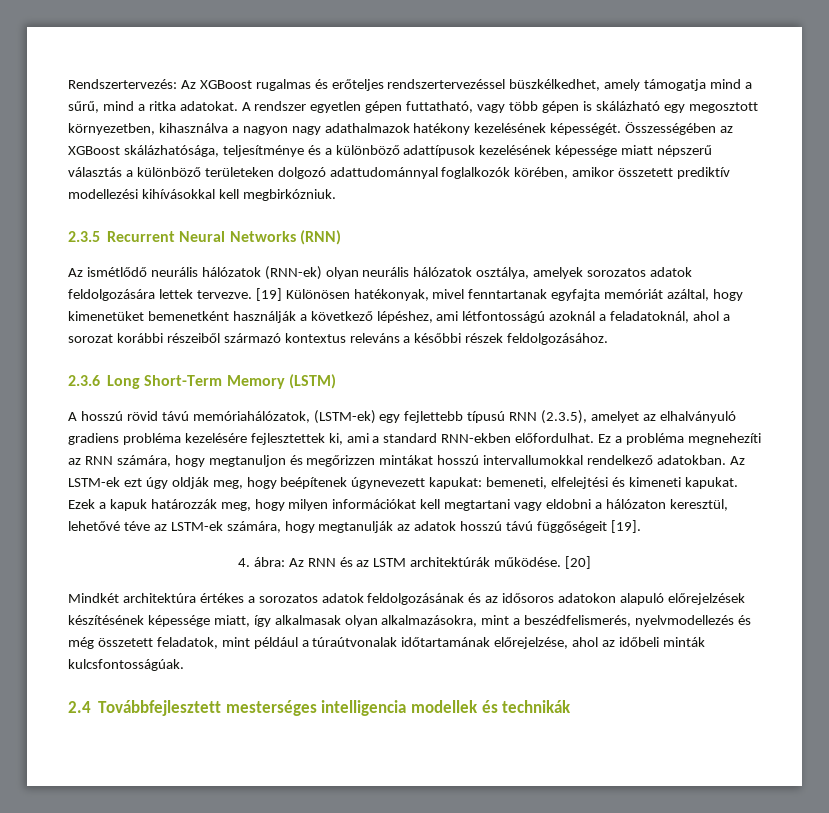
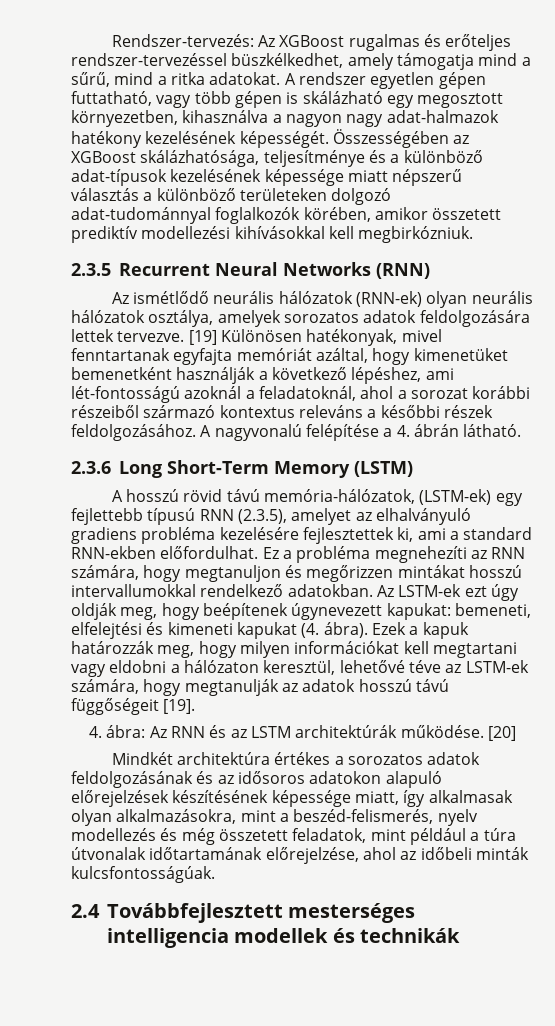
- Rendszertervezés: Az XGBoost rugalmas és erőteljes rendszertervezéssel büszkélkedhet, amely támogatja mind a sűrű, mind a ritka adatokat.
+ Rendszer-tervezés: Az XGBoost rugalmas és erőteljes rendszer-tervezéssel büszkélkedhet, amely támogatja mind a sűrű, mind a ritka adatokat.
- A rendszer egyetlen gépen futtatható, vagy több gépen is skálázható egy megosztott környezetben, kihasználva a nagyon nagy adathalmazok hatékony kezelésének képességét.
+ A rendszer egyetlen gépen futtatható, vagy több gépen is skálázható egy megosztott környezetben, kihasználva a nagyon nagy adat-halmazok hatékony kezelésének képességét.
- Összességében az XGBoost skálázhatósága, teljesítménye és a különböző adattípusok kezelésének képessége miatt népszerű választás a különböző területeken dolgozó adattudománnyal foglalkozók körében, amikor összetett prediktív modellezési kihívásokkal kell megbirkózniuk.
+ Összességében az XGBoost skálázhatósága, teljesítménye és a különböző adat-típusok kezelésének képessége miatt népszerű választás a különböző területeken dolgozó adat-tudománnyal foglalkozók körében, amikor összetett prediktív modellezési kihívásokkal kell megbirkózniuk.
- [19] Különösen hatékonyak, mivel fenntartanak egyfajta memóriát azáltal, hogy kimenetüket bemenetként használják a következő lépéshez, ami létfontosságú azoknál a feladatoknál, ahol a sorozat korábbi részeiből származó kontextus releváns a későbbi részek feldolgozásához.
+ [19] Különösen hatékonyak, mivel fenntartanak egyfajta memóriát azáltal, hogy kimenetüket bemenetként használják a következő lépéshez, ami lét-fontosságú azoknál a feladatoknál, ahol a sorozat korábbi részeiből származó kontextus releváns a későbbi részek feldolgozásához. A nagyvonalú felépítése a 4. ábrán látható.
- A hosszú rövid távú memóriahálózatok, (LSTM-ek) egy fejlettebb típusú RNN (2.3.5), amelyet az elhalványuló gradiens probléma kezelésére fejlesztettek ki, ami a standard RNN-ekben előfordulhat.
+ A hosszú rövid távú memória-hálózatok, (LSTM-ek) egy fejlettebb típusú RNN (2.3.5), amelyet az elhalványuló gradiens probléma kezelésére fejlesztettek ki, ami a standard RNN-ekben előfordulhat.
- Az LSTM-ek ezt úgy oldják meg, hogy beépítenek úgynevezett kapukat: bemeneti, elfelejtési és kimeneti kapukat.
+ Az LSTM-ek ezt úgy oldják meg, hogy beépítenek úgynevezett kapukat: bemeneti, elfelejtési és kimeneti kapukat (4. ábra).
- Mindkét architektúra értékes a sorozatos adatok feldolgozásának és az idősoros adatokon alapuló előrejelzések készítésének képessége miatt, így alkalmasak olyan alkalmazásokra, mint a beszédfelismerés, nyelvmodellezés és még összetett feladatok, mint például a túraútvonalak időtartamának előrejelzése, ahol az időbeli minták kulcsfontosságúak.
+ Mindkét architektúra értékes a sorozatos adatok feldolgozásának és az idősoros adatokon alapuló előrejelzések készítésének képessége miatt, így alkalmasak olyan alkalmazásokra, mint a beszéd-felismerés, nyelv modellezés és még összetett feladatok, mint például a túra útvonalak időtartamának előrejelzése, ahol az időbeli minták kulcsfontosságúak.

